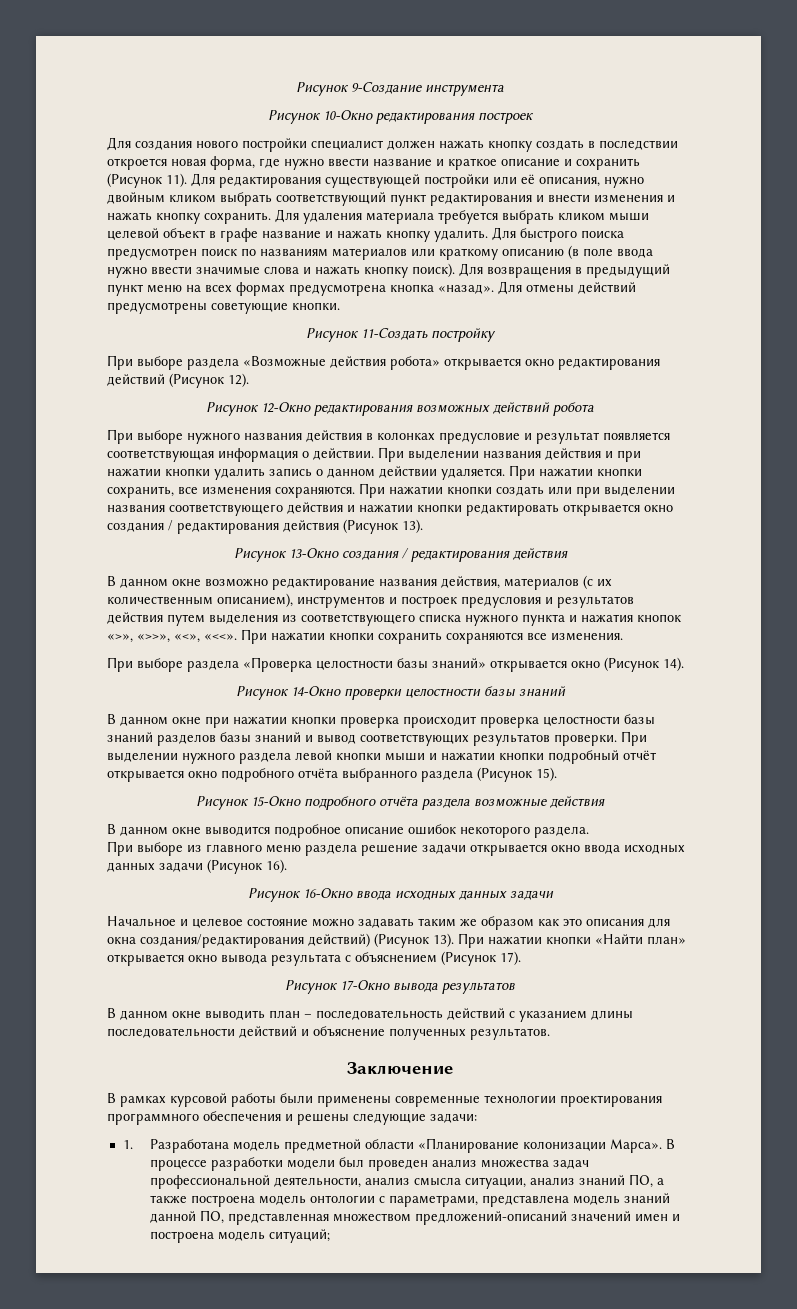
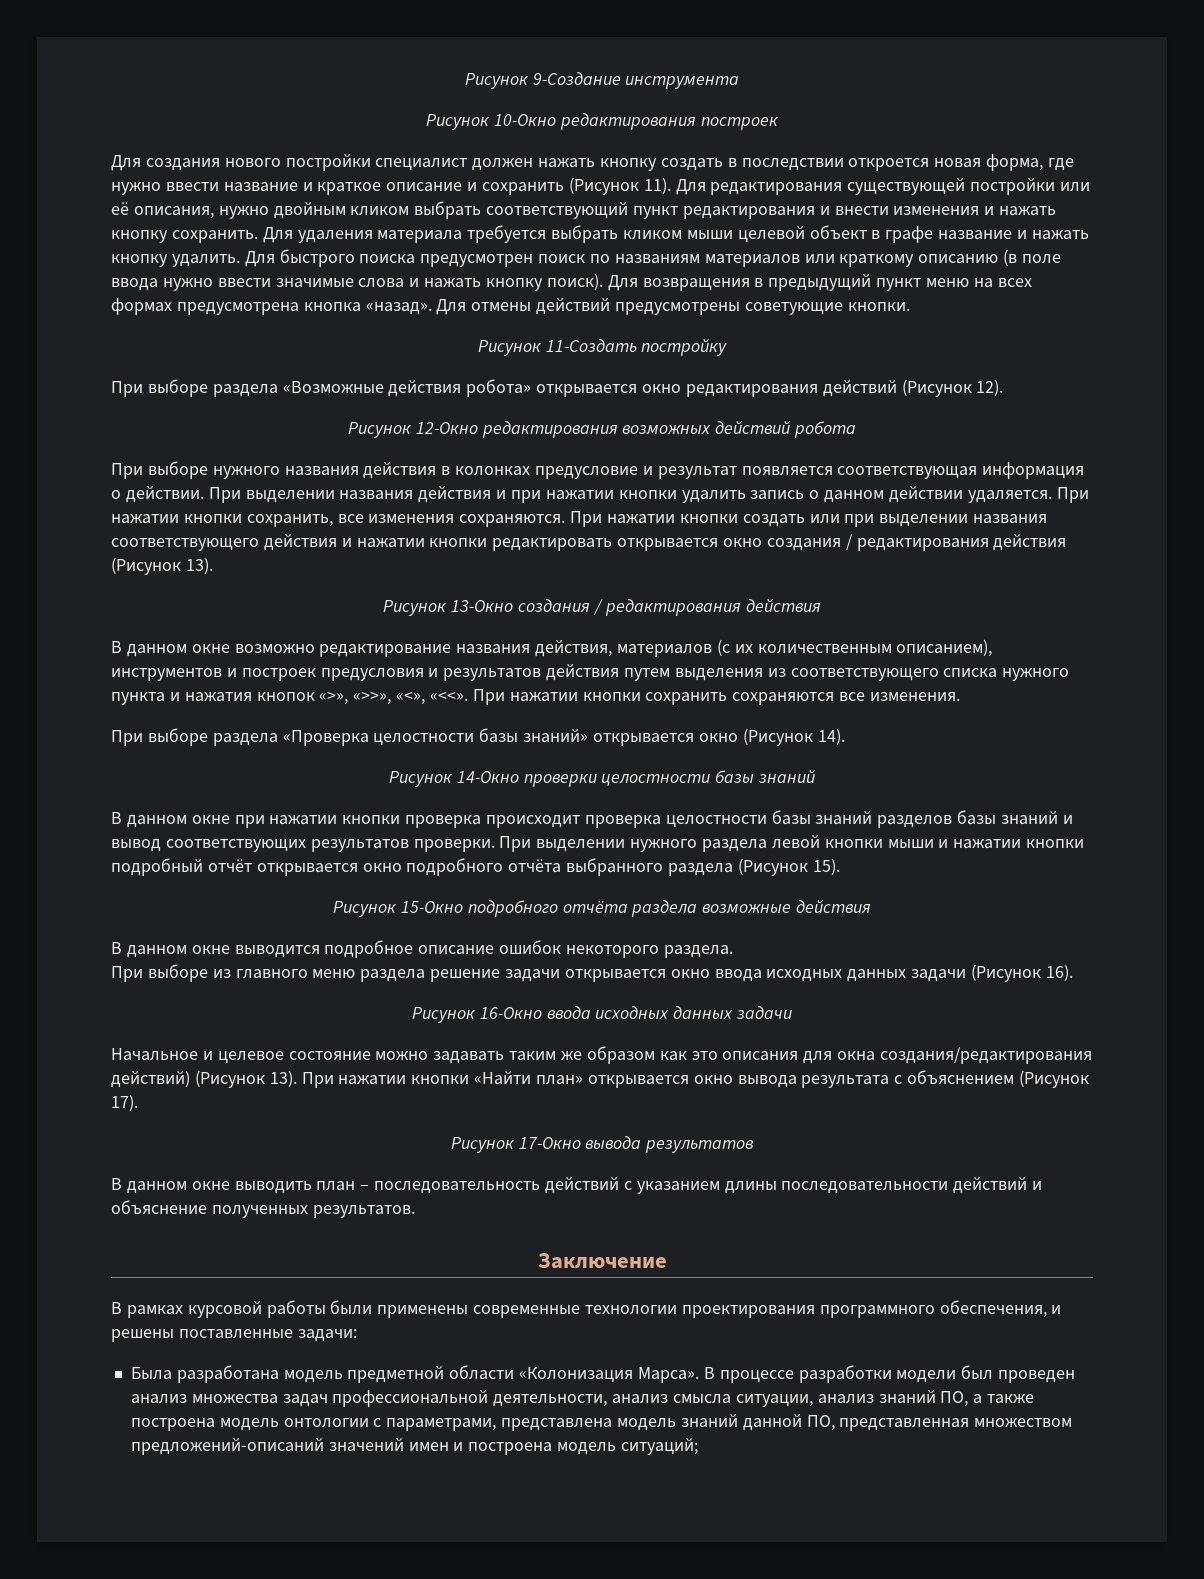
- В рамках курсовой работы были применены современные технологии проектирования программного обеспечения и решены следующие задачи:
+ В рамках курсовой работы были применены современные технологии проектирования программного обеспечения, и решены поставленные задачи:
- 1. Разработана модель предметной области «Планирование колонизации Марса».
+ Была разработана модель предметной области «Колонизация Марса».

